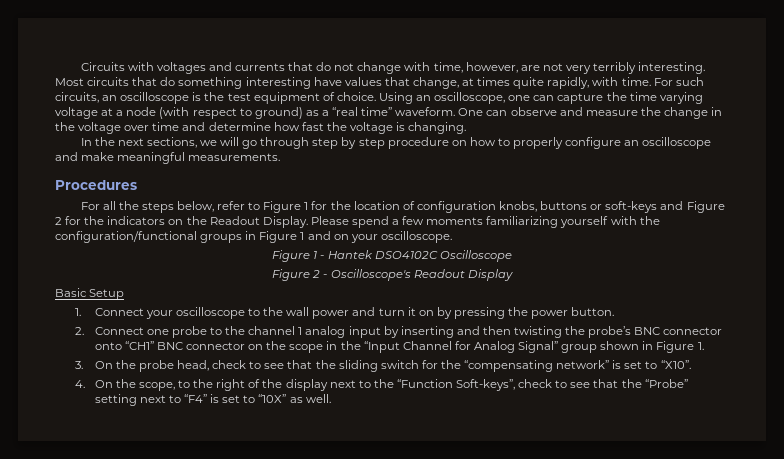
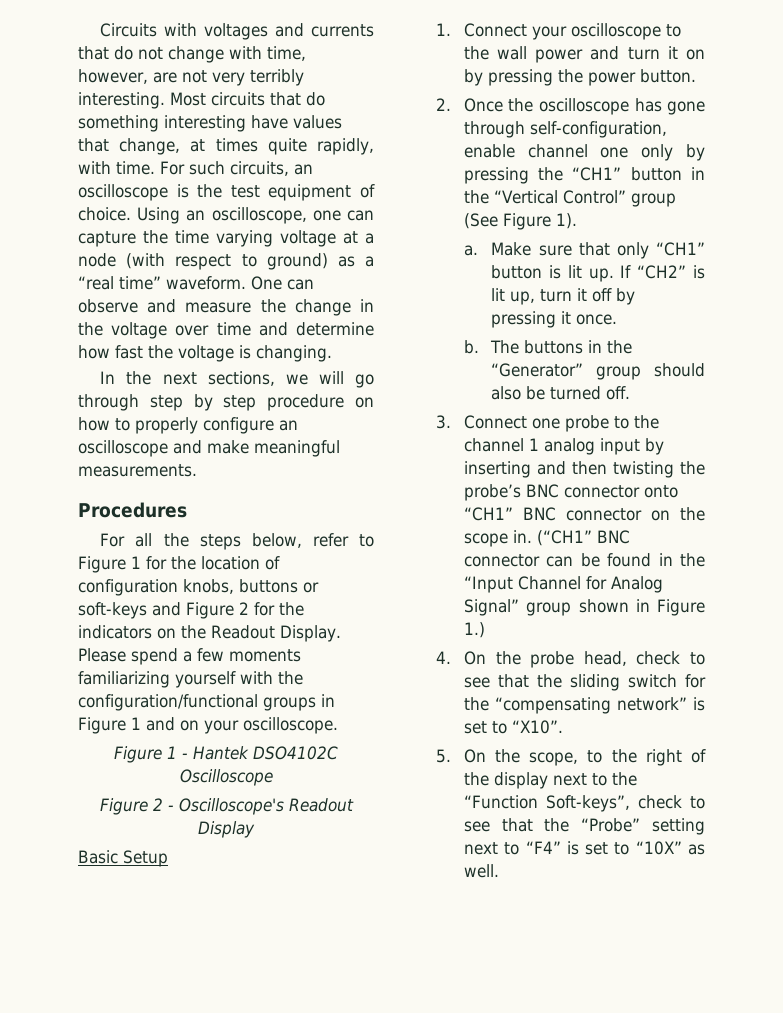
- 2. Connect one probe to the channel 1 analog input by inserting and then twisting the probe’s BNC connector onto “CH1” BNC connector on the scope in the “Input Channel for Analog Signal” group shown in Figure 1.
- 3. On the probe head, check to see that the sliding switch for the “compensating network” is set to “X10”.
+ 2. Once the oscilloscope has gone through self-configuration, enable channel one only by pressing the “CH1” button in the “Vertical Control” group (See Figure 1).
+ a. Make sure that only “CH1” button is lit up. If “CH2” is lit up, turn it off by pressing it once.
+ b. The buttons in the “Generator” group should also be turned off.
+ 3. Connect one probe to the channel 1 analog input by inserting and then twisting the probe’s BNC connector onto “CH1” BNC connector on the scope in. (“CH1” BNC connector can be found in the “Input Channel for Analog Signal” group shown in Figure 1.)
+ 4. On the probe head, check to see that the sliding switch for the “compensating network” is set to “X10”.
- 4. On the scope, to the right of the display next to the “Function Soft-keys”, check to see that the “Probe” setting next to “F4” is set to “10X” as well.
+ 5. On the scope, to the right of the display next to the “Function Soft-keys”, check to see that the “Probe” setting next to “F4” is set to “10X” as well.

